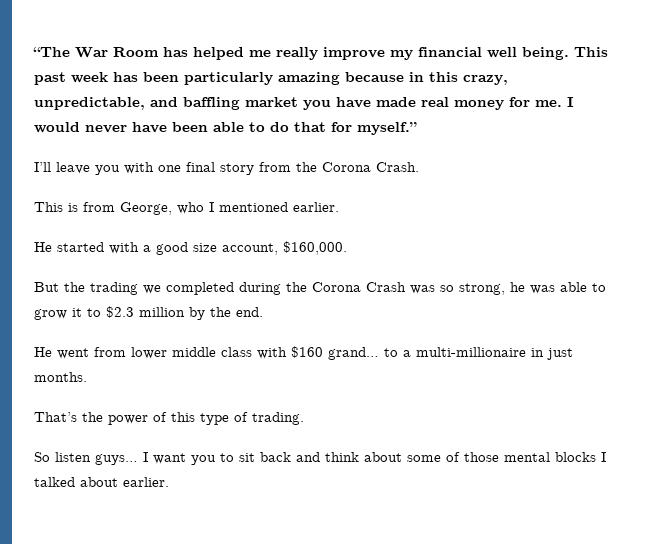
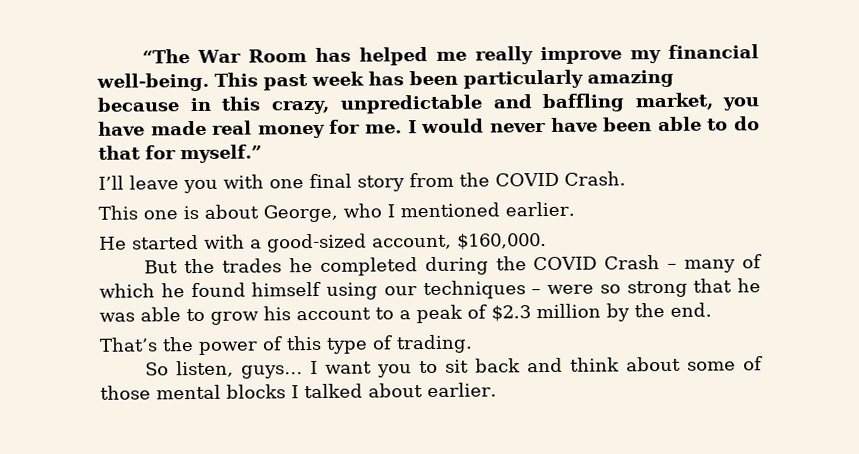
- “The War Room has helped me really improve my financial well being.
+ “The War Room has helped me really improve my financial well-being.
- This past week has been particularly amazing because in this crazy, unpredictable, and baffling market you have made real money for me.
+ This past week has been particularly amazing because in this crazy, unpredictable and baffling market, you have made real money for me.
- I’ll leave you with one final story from the Corona Crash.
+ I’ll leave you with one final story from the COVID Crash.
- This is from George, who I mentioned earlier.
+ This one is about George, who I mentioned earlier.
- He started with a good size account, $160,000.
+ He started with a good-sized account, $160,000.
- But the trading we completed during the Corona Crash was so strong, he was able to grow it to $2.3 million by the end.
+ But the trades he completed during the COVID Crash – many of which he found himself using our techniques – were so strong that he was able to grow his account to a peak of $2.3 million by the end.
- He went from lower middle class with $160 grand… to a multi-millionaire in just months.
- So listen guys…
+ So listen, guys…

